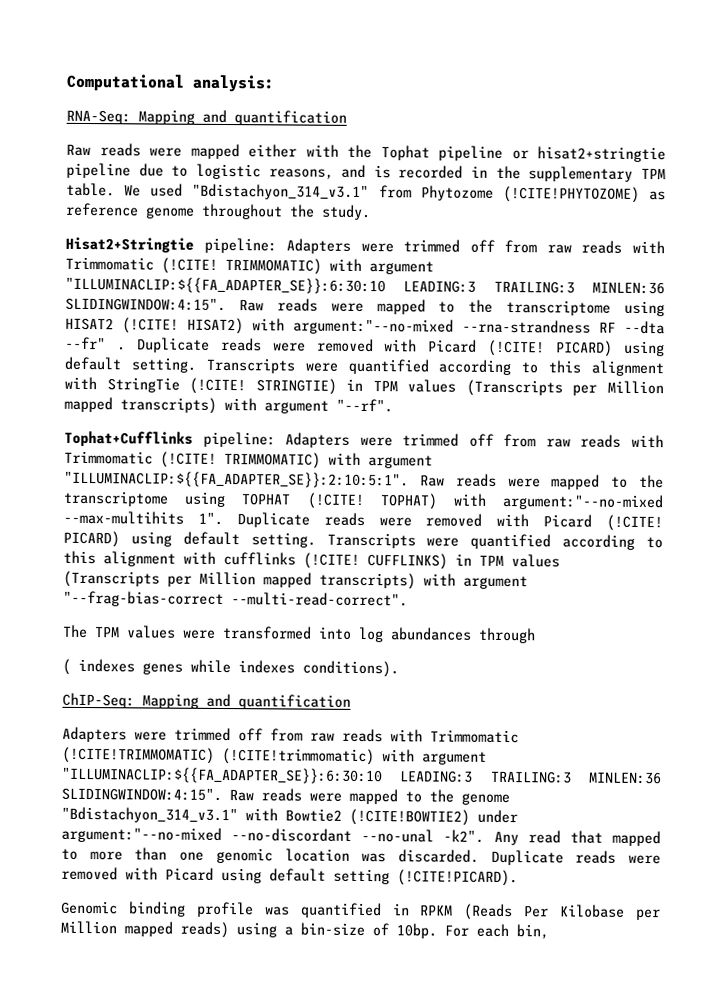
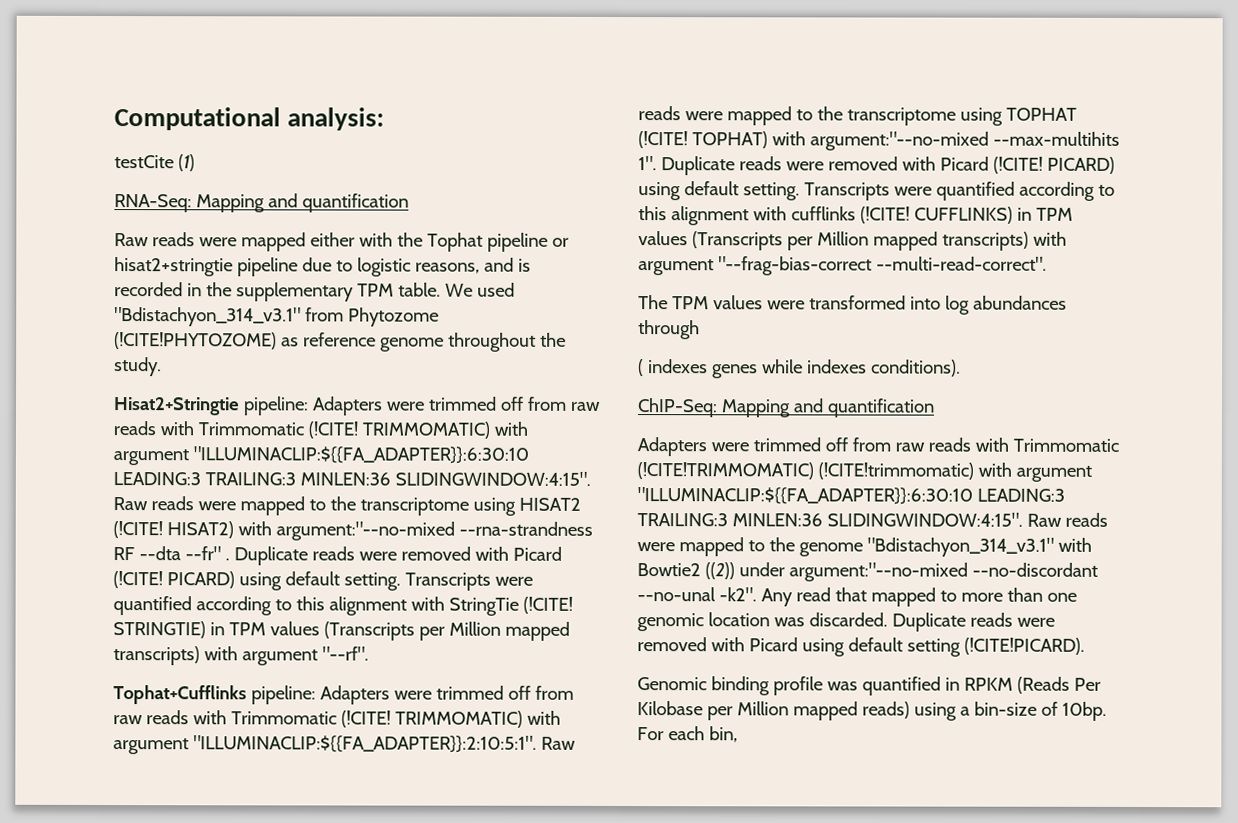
+ testCite (1)
- TRIMMOMATIC) with argument "ILLUMINACLIP:${{FA_ADAPTER_SE}}:6:30:10 LEADING:3 TRAILING:3 MINLEN:36 SLIDINGWINDOW:4:15".
+ TRIMMOMATIC) with argument "ILLUMINACLIP:${{FA_ADAPTER}}:6:30:10 LEADING:3 TRAILING:3 MINLEN:36 SLIDINGWINDOW:4:15".
- TRIMMOMATIC) with argument "ILLUMINACLIP:${{FA_ADAPTER_SE}}:2:10:5:1".
+ TRIMMOMATIC) with argument "ILLUMINACLIP:${{FA_ADAPTER}}:2:10:5:1".
- Adapters were trimmed off from raw reads with Trimmomatic (!CITE!TRIMMOMATIC) (!CITE!trimmomatic) with argument "ILLUMINACLIP:${{FA_ADAPTER_SE}}:6:30:10 LEADING:3 TRAILING:3 MINLEN:36 SLIDINGWINDOW:4:15".
+ Adapters were trimmed off from raw reads with Trimmomatic (!CITE!TRIMMOMATIC) (!CITE!trimmomatic) with argument "ILLUMINACLIP:${{FA_ADAPTER}}:6:30:10 LEADING:3 TRAILING:3 MINLEN:36 SLIDINGWINDOW:4:15".
- Raw reads were mapped to the genome "Bdistachyon_314_v3.1" with Bowtie2 (!CITE!BOWTIE2) under argument:"--no-mixed --no-discordant --no-unal -k2".
+ Raw reads were mapped to the genome "Bdistachyon_314_v3.1" with Bowtie2 ((2)) under argument:"--no-mixed --no-discordant --no-unal -k2".

